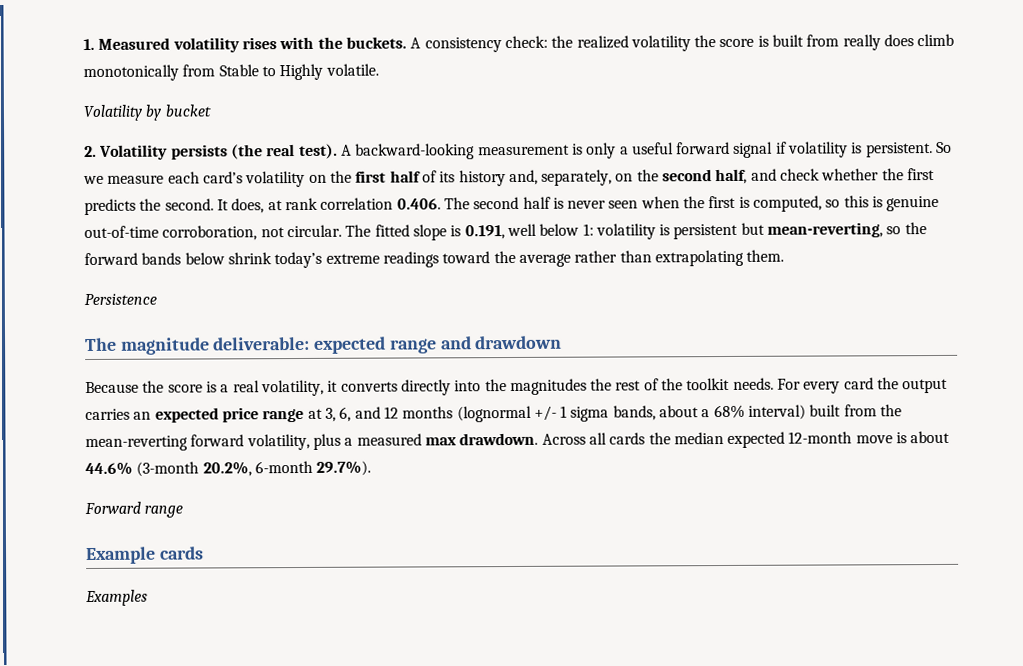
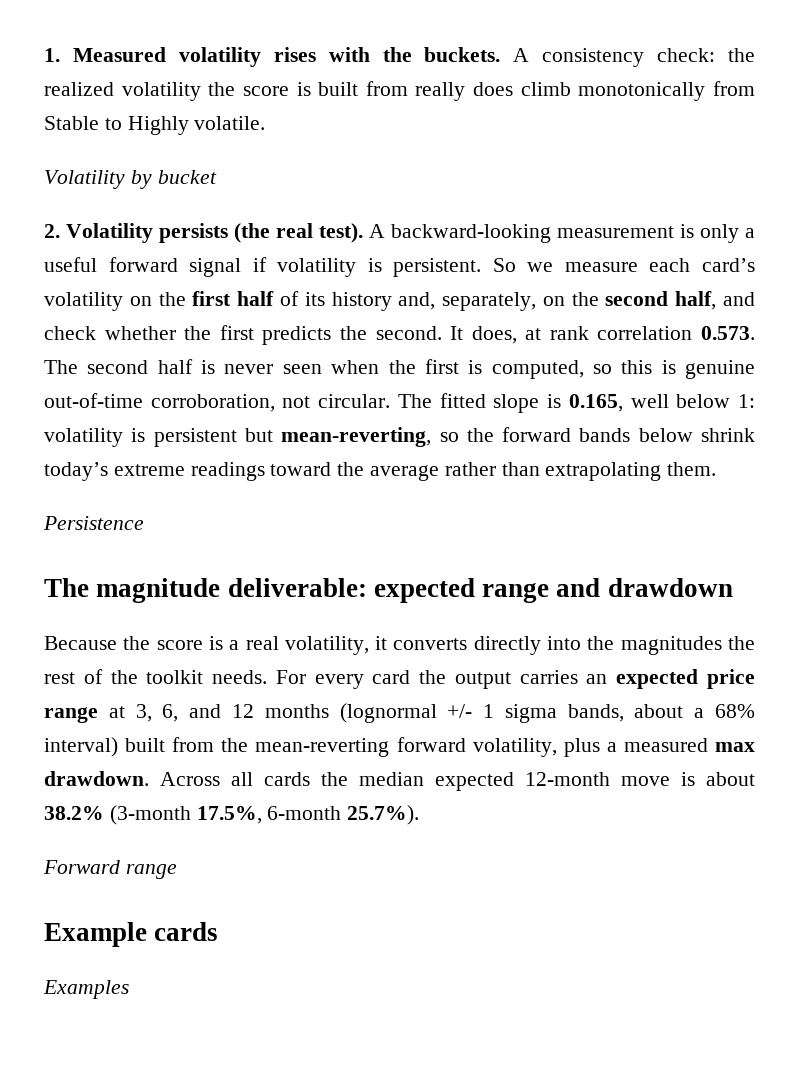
- It does, at rank correlation 0.406. The second half is never seen when the first is computed, so this is genuine out-of-time corroboration, not circular.
+ It does, at rank correlation 0.573. The second half is never seen when the first is computed, so this is genuine out-of-time corroboration, not circular.
- The fitted slope is 0.191, well below 1: volatility is persistent but mean-reverting, so the forward bands below shrink today’s extreme readings toward the average rather than extrapolating them.
+ The fitted slope is 0.165, well below 1: volatility is persistent but mean-reverting, so the forward bands below shrink today’s extreme readings toward the average rather than extrapolating them.
- Across all cards the median expected 12-month move is about 44.6% (3-month 20.2%, 6-month 29.7%).
+ Across all cards the median expected 12-month move is about 38.2% (3-month 17.5%, 6-month 25.7%).

